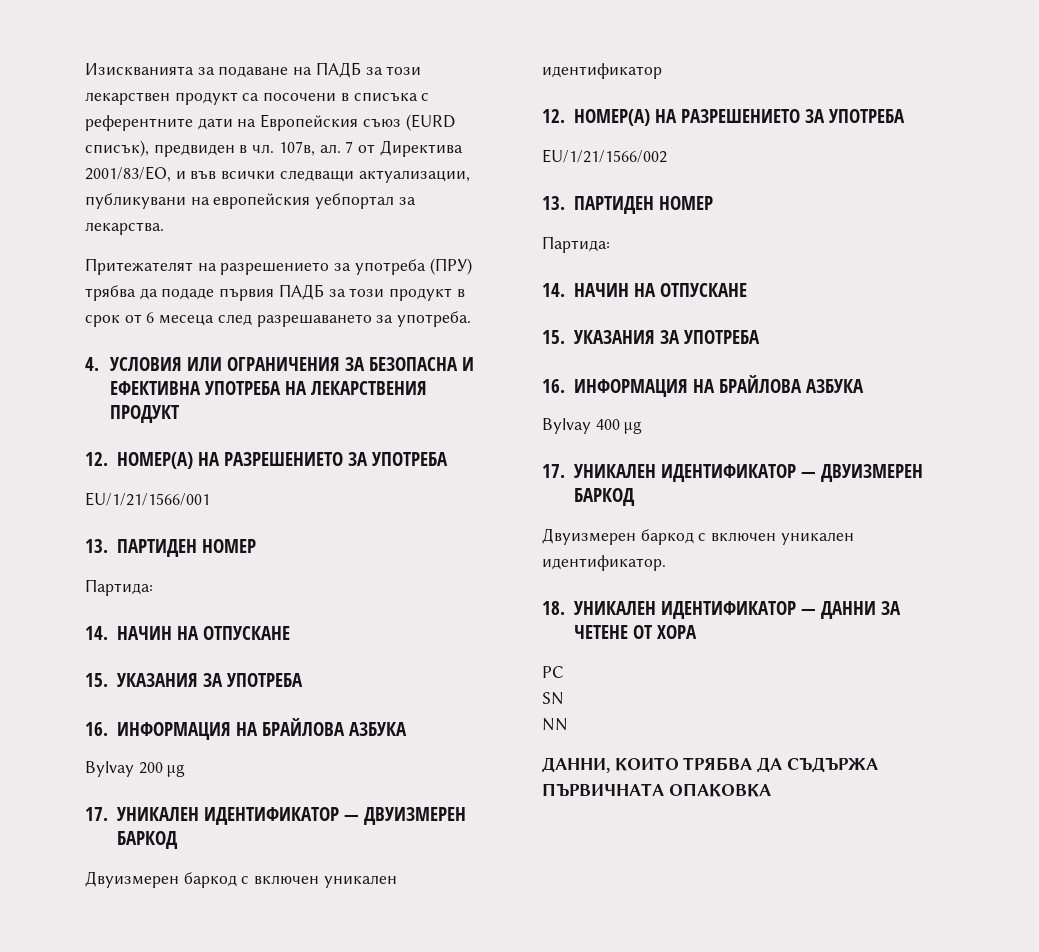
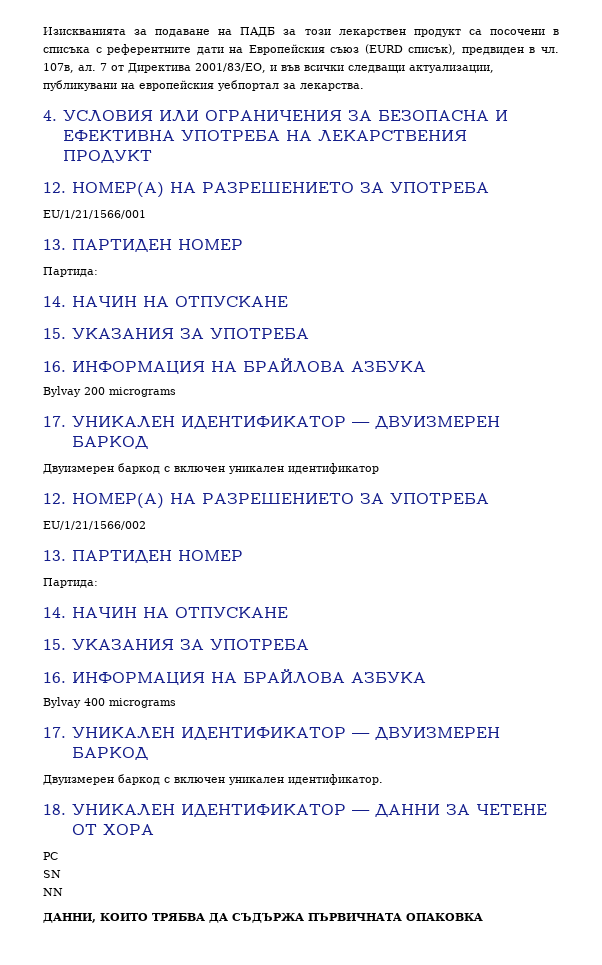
- Притежателят на разрешението за употреба (ПРУ) трябва да подаде първия ПАДБ за този продукт в срок от 6 месеца след разрешаването за употреба.
- Bylvay 200 µg
+ Bylvay 200 micrograms
- Bylvay 400 µg
+ Bylvay 400 micrograms

